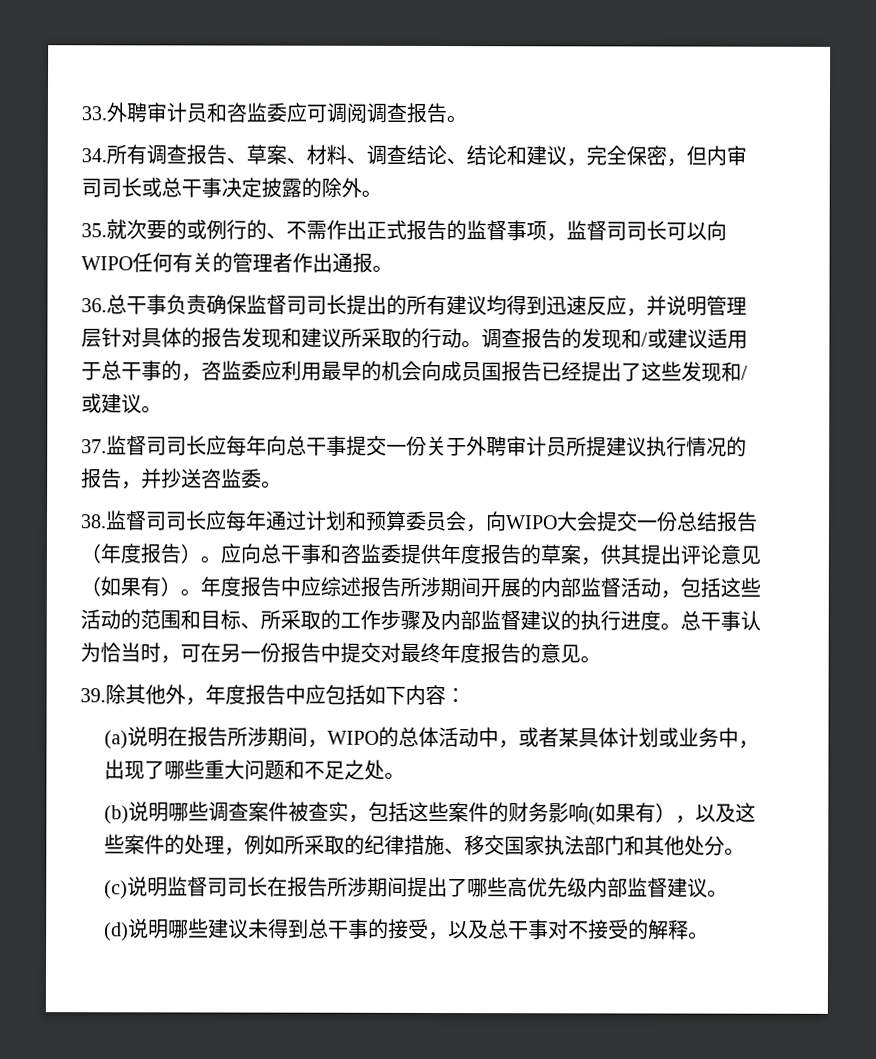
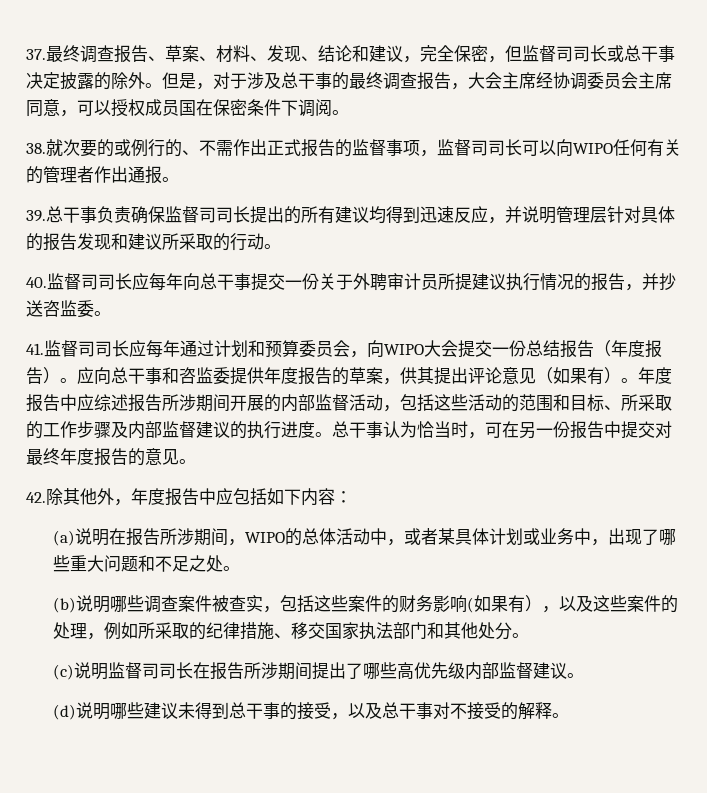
- 33.外聘审计员和咨监委应可调阅调查报告。
- 34.所有调查报告、草案、材料、调查结论、结论和建议，完全保密，但内审司司长或总干事决定披露的除外。
- 35.就次要的或例行的、不需作出正式报告的监督事项，监督司司长可以向WIPO任何有关的管理者作出通报。
+ 37.最终调查报告、草案、材料、发现、结论和建议，完全保密，但监督司司长或总干事决定披露的除外。但是，对于涉及总干事的最终调查报告，大会主席经协调委员会主席同意，可以授权成员国在保密条件下调阅。
+ 38.就次要的或例行的、不需作出正式报告的监督事项，监督司司长可以向WIPO任何有关的管理者作出通报。
- 36.总干事负责确保监督司司长提出的所有建议均得到迅速反应，并说明管理层针对具体的报告发现和建议所采取的行动。调查报告的发现和/或建议适用于总干事的，咨监委应利用最早的机会向成员国报告已经提出了这些发现和/或建议。
- 37.监督司司长应每年向总干事提交一份关于外聘审计员所提建议执行情况的报告，并抄送咨监委。
+ 39.总干事负责确保监督司司长提出的所有建议均得到迅速反应，并说明管理层针对具体的报告发现和建议所采取的行动。
+ 40.监督司司长应每年向总干事提交一份关于外聘审计员所提建议执行情况的报告，并抄送咨监委。
- 38.监督司司长应每年通过计划和预算委员会，向WIPO大会提交一份总结报告（年度报告）。
+ 41.监督司司长应每年通过计划和预算委员会，向WIPO大会提交一份总结报告（年度报告）。
- 39.除其他外，年度报告中应包括如下内容：
+ 42.除其他外，年度报告中应包括如下内容：

